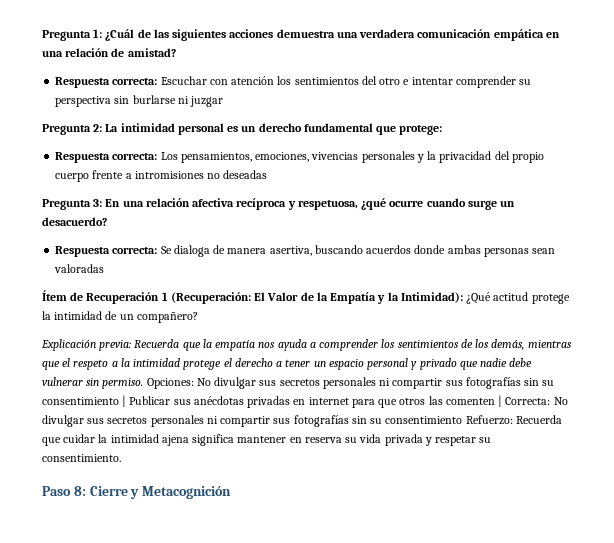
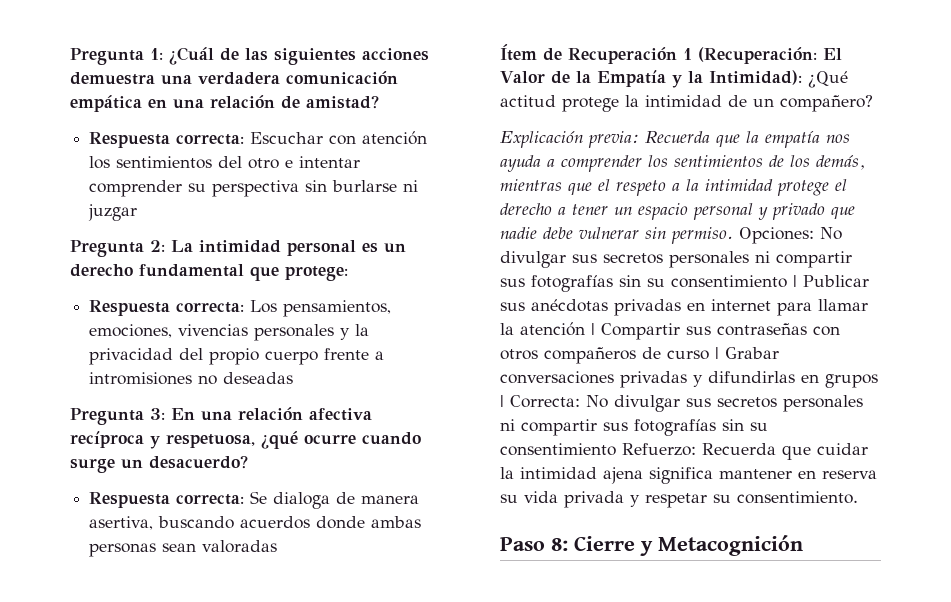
- Opciones: No divulgar sus secretos personales ni compartir sus fotografías sin su consentimiento | Publicar sus anécdotas privadas en internet para que otros las comenten | Correcta: No divulgar sus secretos personales ni compartir sus fotografías sin su consentimiento Refuerzo: Recuerda que cuidar la intimidad ajena significa mantener en reserva su vida privada y respetar su consentimiento.
+ Opciones: No divulgar sus secretos personales ni compartir sus fotografías sin su consentimiento | Publicar sus anécdotas privadas en internet para llamar la atención | Compartir sus contraseñas con otros compañeros de curso | Grabar conversaciones privadas y difundirlas en grupos | Correcta: No divulgar sus secretos personales ni compartir sus fotografías sin su consentimiento Refuerzo: Recuerda que cuidar la intimidad ajena significa mantener en reserva su vida privada y respetar su consentimiento.

